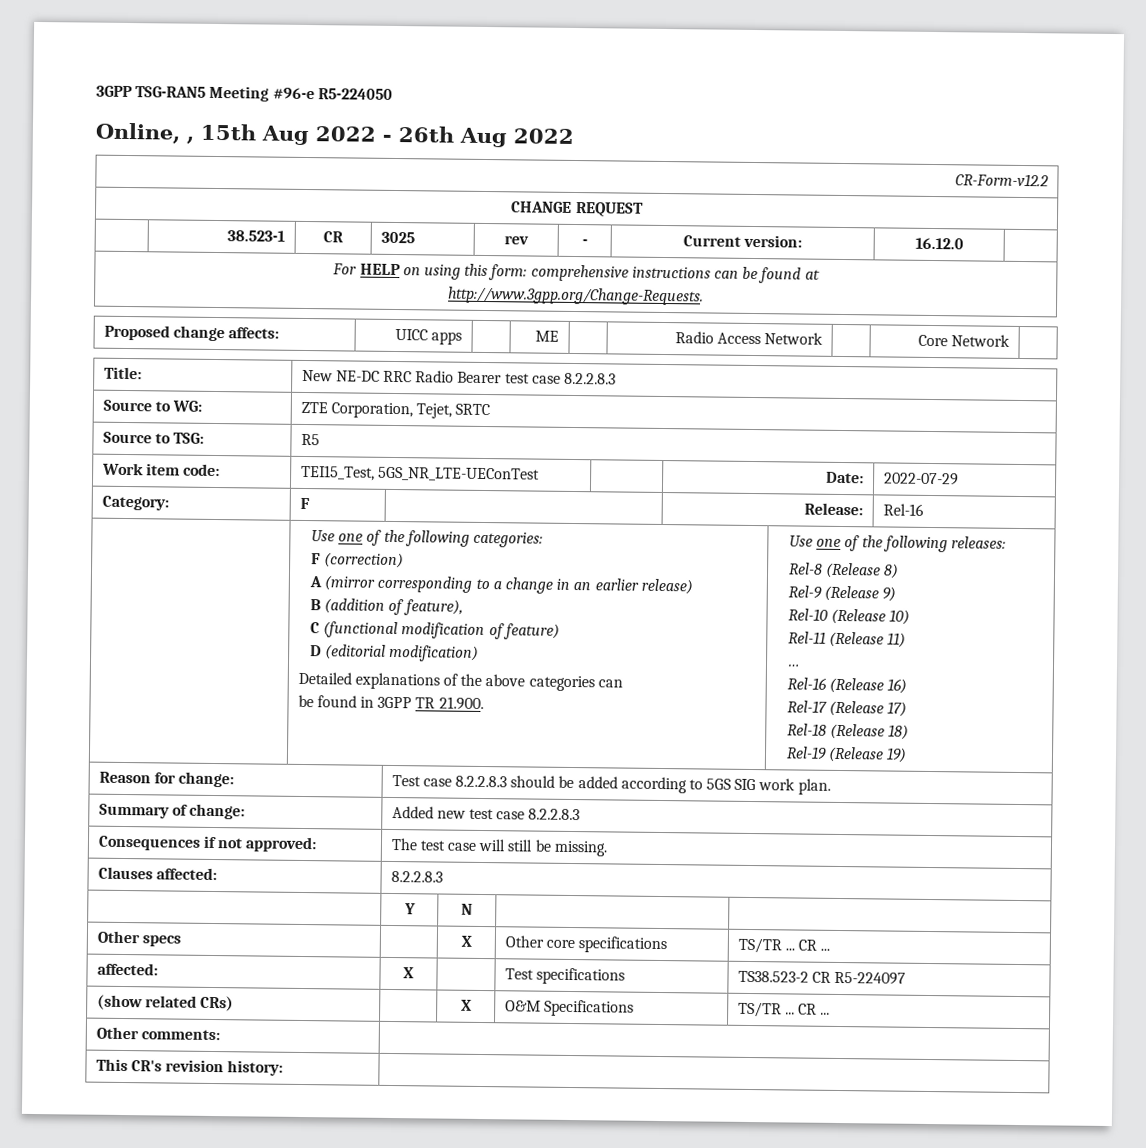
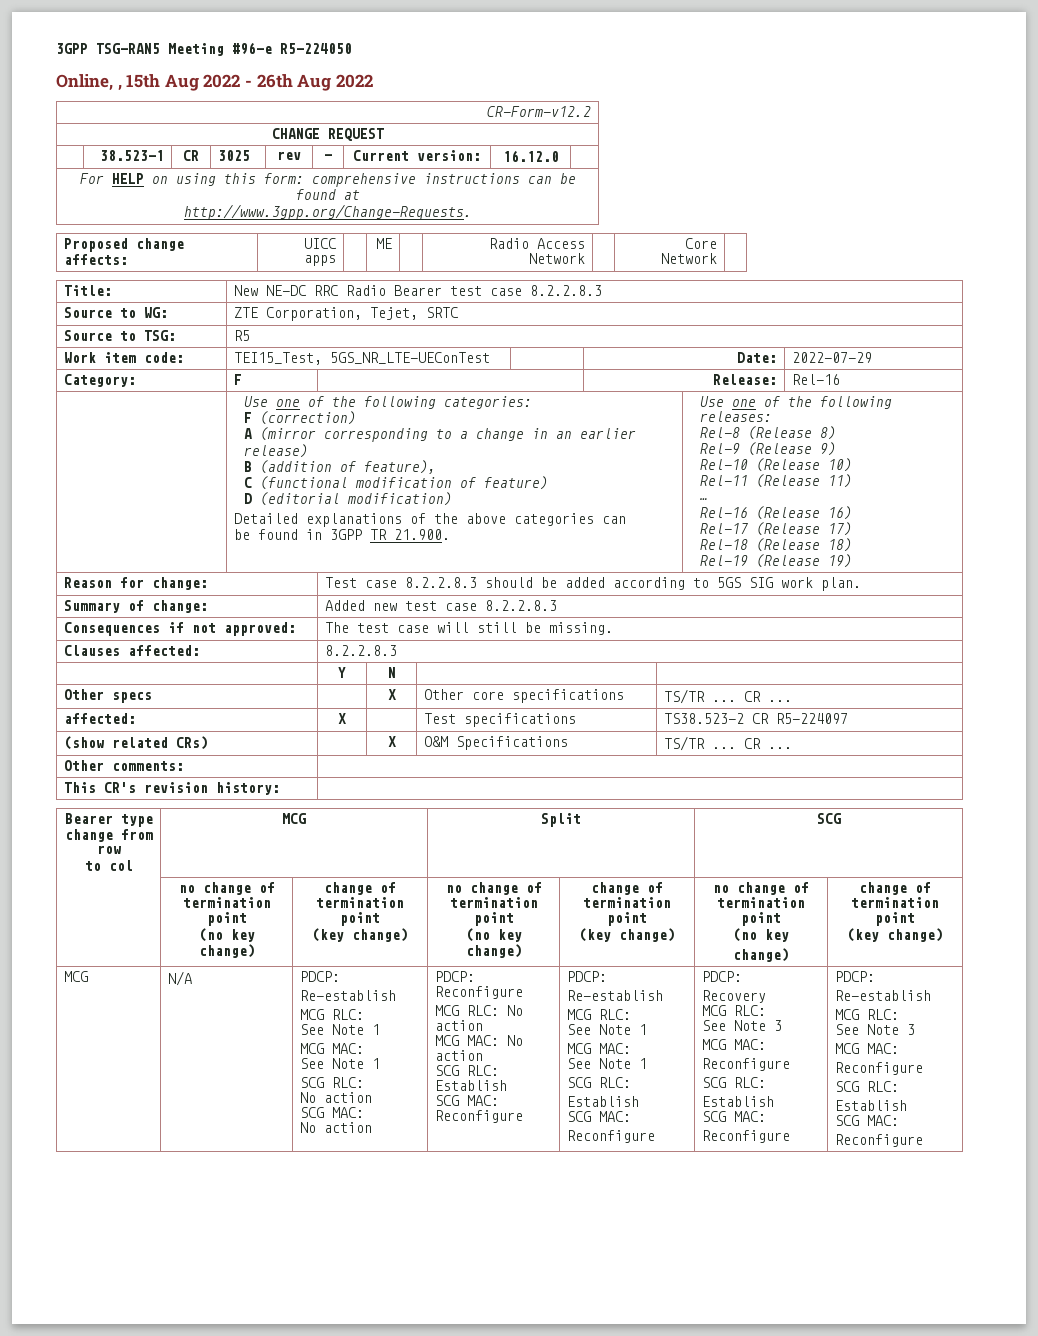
+ Bearer type change from row
+ to col | MCG | Split | SCG
+ | no change of termination point
+ (no key change) | change of termination point
+ (key change) | no change of termination point
+ (no key change) | change of termination point
+ (key change) | no change of termination point
+ (no key
+ change) | change of termination point
+ (key change)
+ MCG | N/A | PDCP:
+ Re-establish
+ MCG RLC:
+ See Note 1
+ MCG MAC:
+ See Note 1
+ SCG RLC:
+ No action
+ SCG MAC:
+ No action | PDCP: Reconfigure
+ MCG RLC: No action
+ MCG MAC: No action
+ SCG RLC: Establish
+ SCG MAC: Reconfigure | PDCP:
+ Re-establish
+ MCG RLC:
+ See Note 1
+ MCG MAC:
+ See Note 1
+ SCG RLC:
+ Establish
+ SCG MAC:
+ Reconfigure | PDCP:
+ Recovery
+ MCG RLC:
+ See Note 3
+ MCG MAC:
+ Reconfigure
+ SCG RLC:
+ Establish
+ SCG MAC:
+ Reconfigure | PDCP:
+ Re-establish
+ MCG RLC:
+ See Note 3
+ MCG MAC:
+ Reconfigure
+ SCG RLC:
+ Establish
+ SCG MAC:
+ Reconfigure

